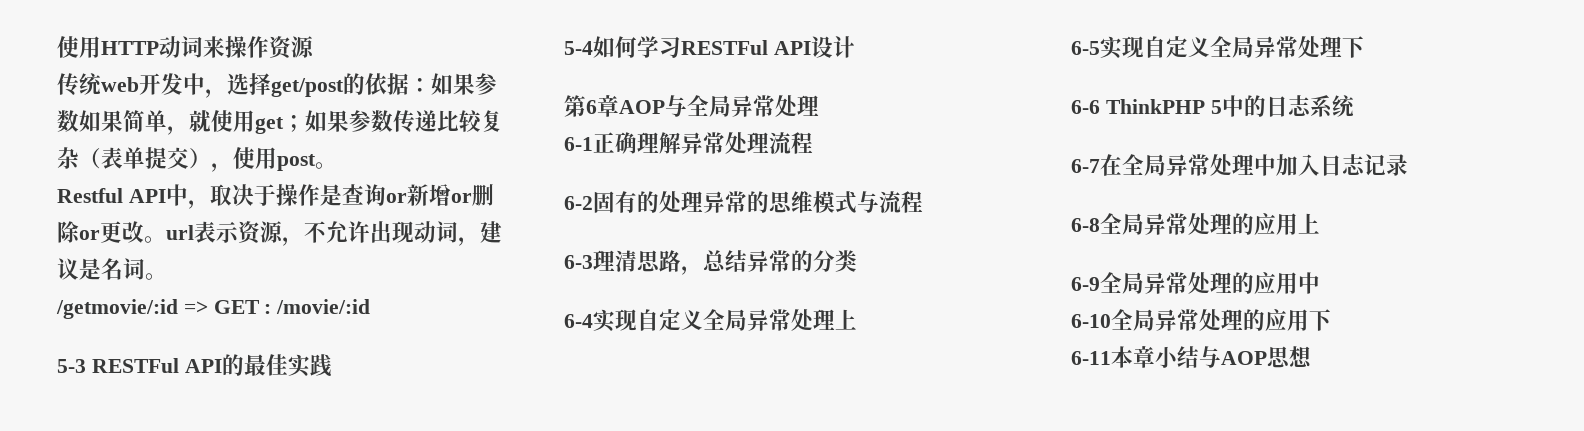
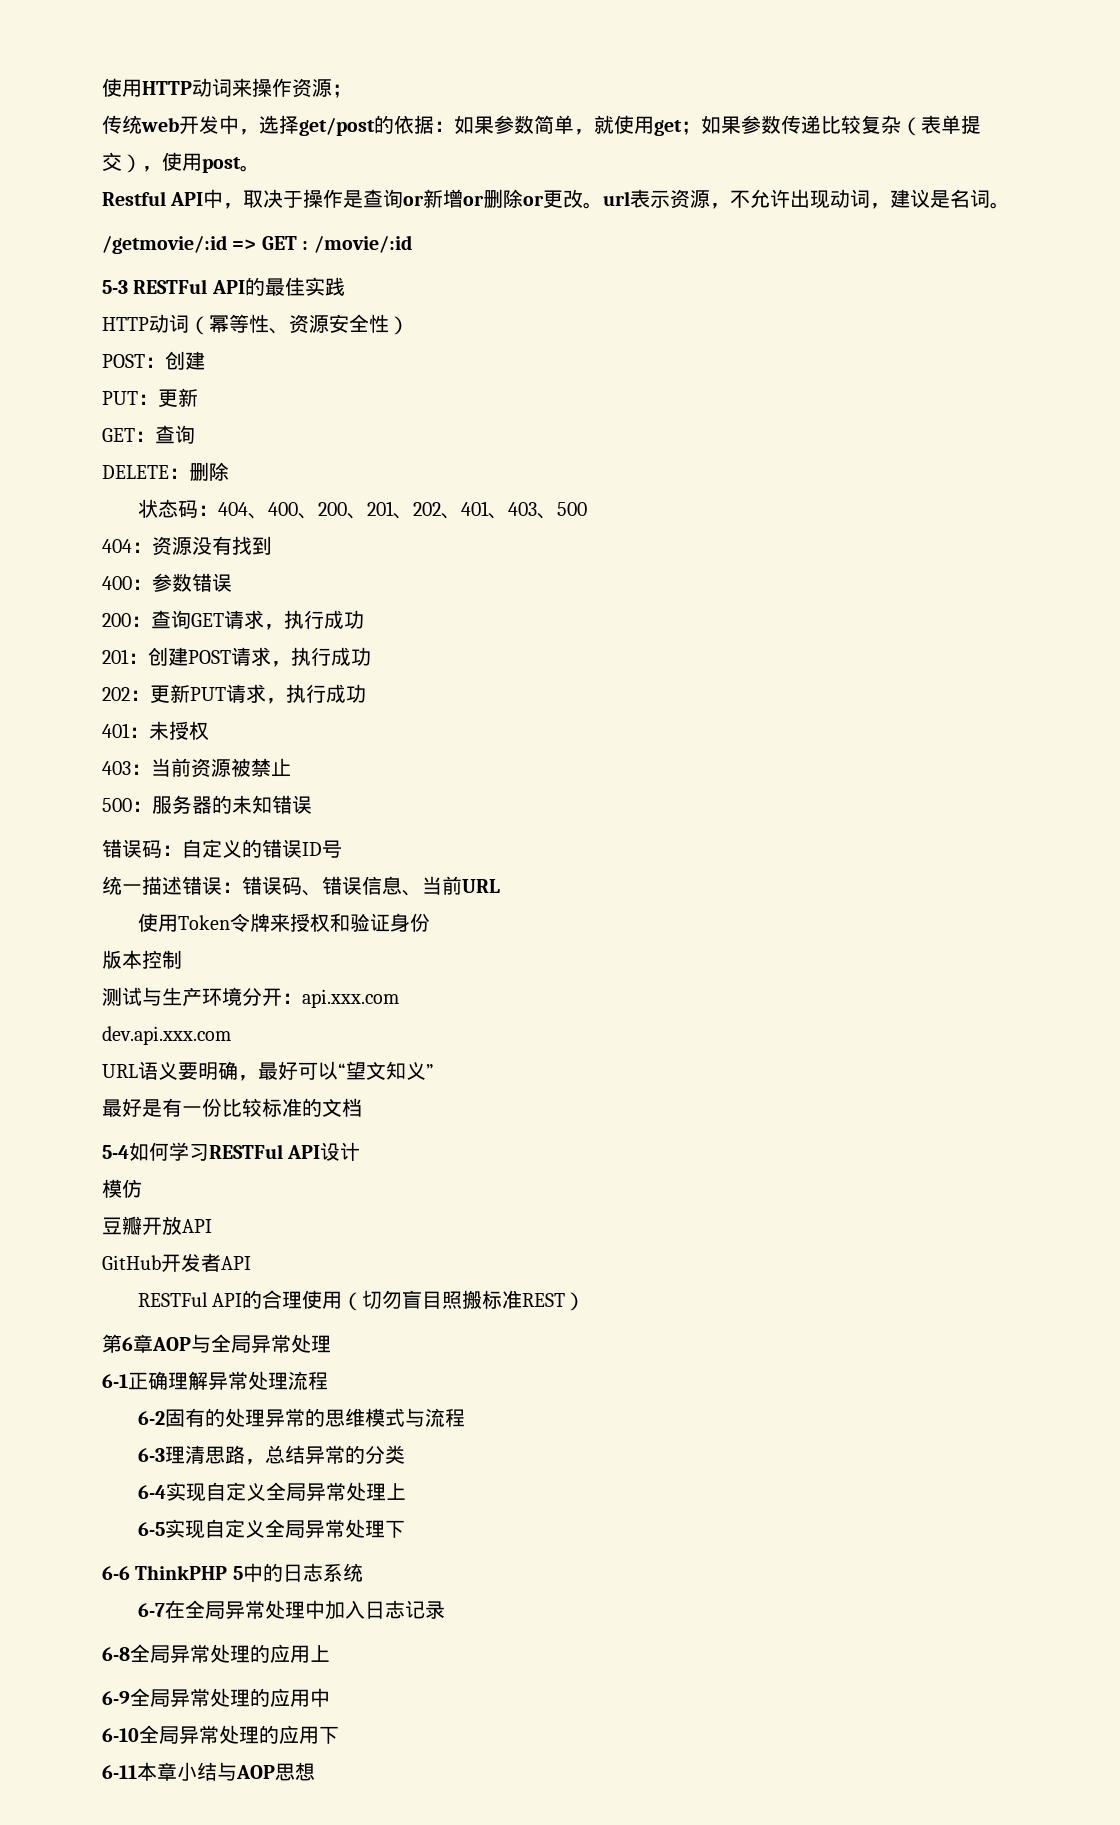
- 使用HTTP动词来操作资源
+ 使用HTTP动词来操作资源；
- 传统web开发中，选择get/post的依据：如果参数如果简单，就使用get；如果参数传递比较复杂（表单提交），使用post。
+ 传统web开发中，选择get/post的依据：如果参数简单，就使用get；如果参数传递比较复杂（表单提交），使用post。
+ HTTP动词（幂等性、资源安全性）
+ POST：创建
+ PUT：更新
+ GET：查询
+ DELETE：删除
+ 状态码：404、400、200、201、202、401、403、500
+ 404：资源没有找到
+ 400：参数错误
+ 200：查询GET请求，执行成功
+ 201：创建POST请求，执行成功
+ 202：更新PUT请求，执行成功
+ 401：未授权
+ 403：当前资源被禁止
+ 500：服务器的未知错误
+ 错误码：自定义的错误ID号
+ 统一描述错误：错误码、错误信息、当前URL
+ 使用Token令牌来授权和验证身份
+ 版本控制
+ 测试与生产环境分开：api.xxx.com
+ dev.api.xxx.com
+ URL语义要明确，最好可以“望文知义”
+ 最好是有一份比较标准的文档
+ 模仿
+ 豆瓣开放API
+ GitHub开发者API
+ RESTFul API的合理使用（切勿盲目照搬标准REST）

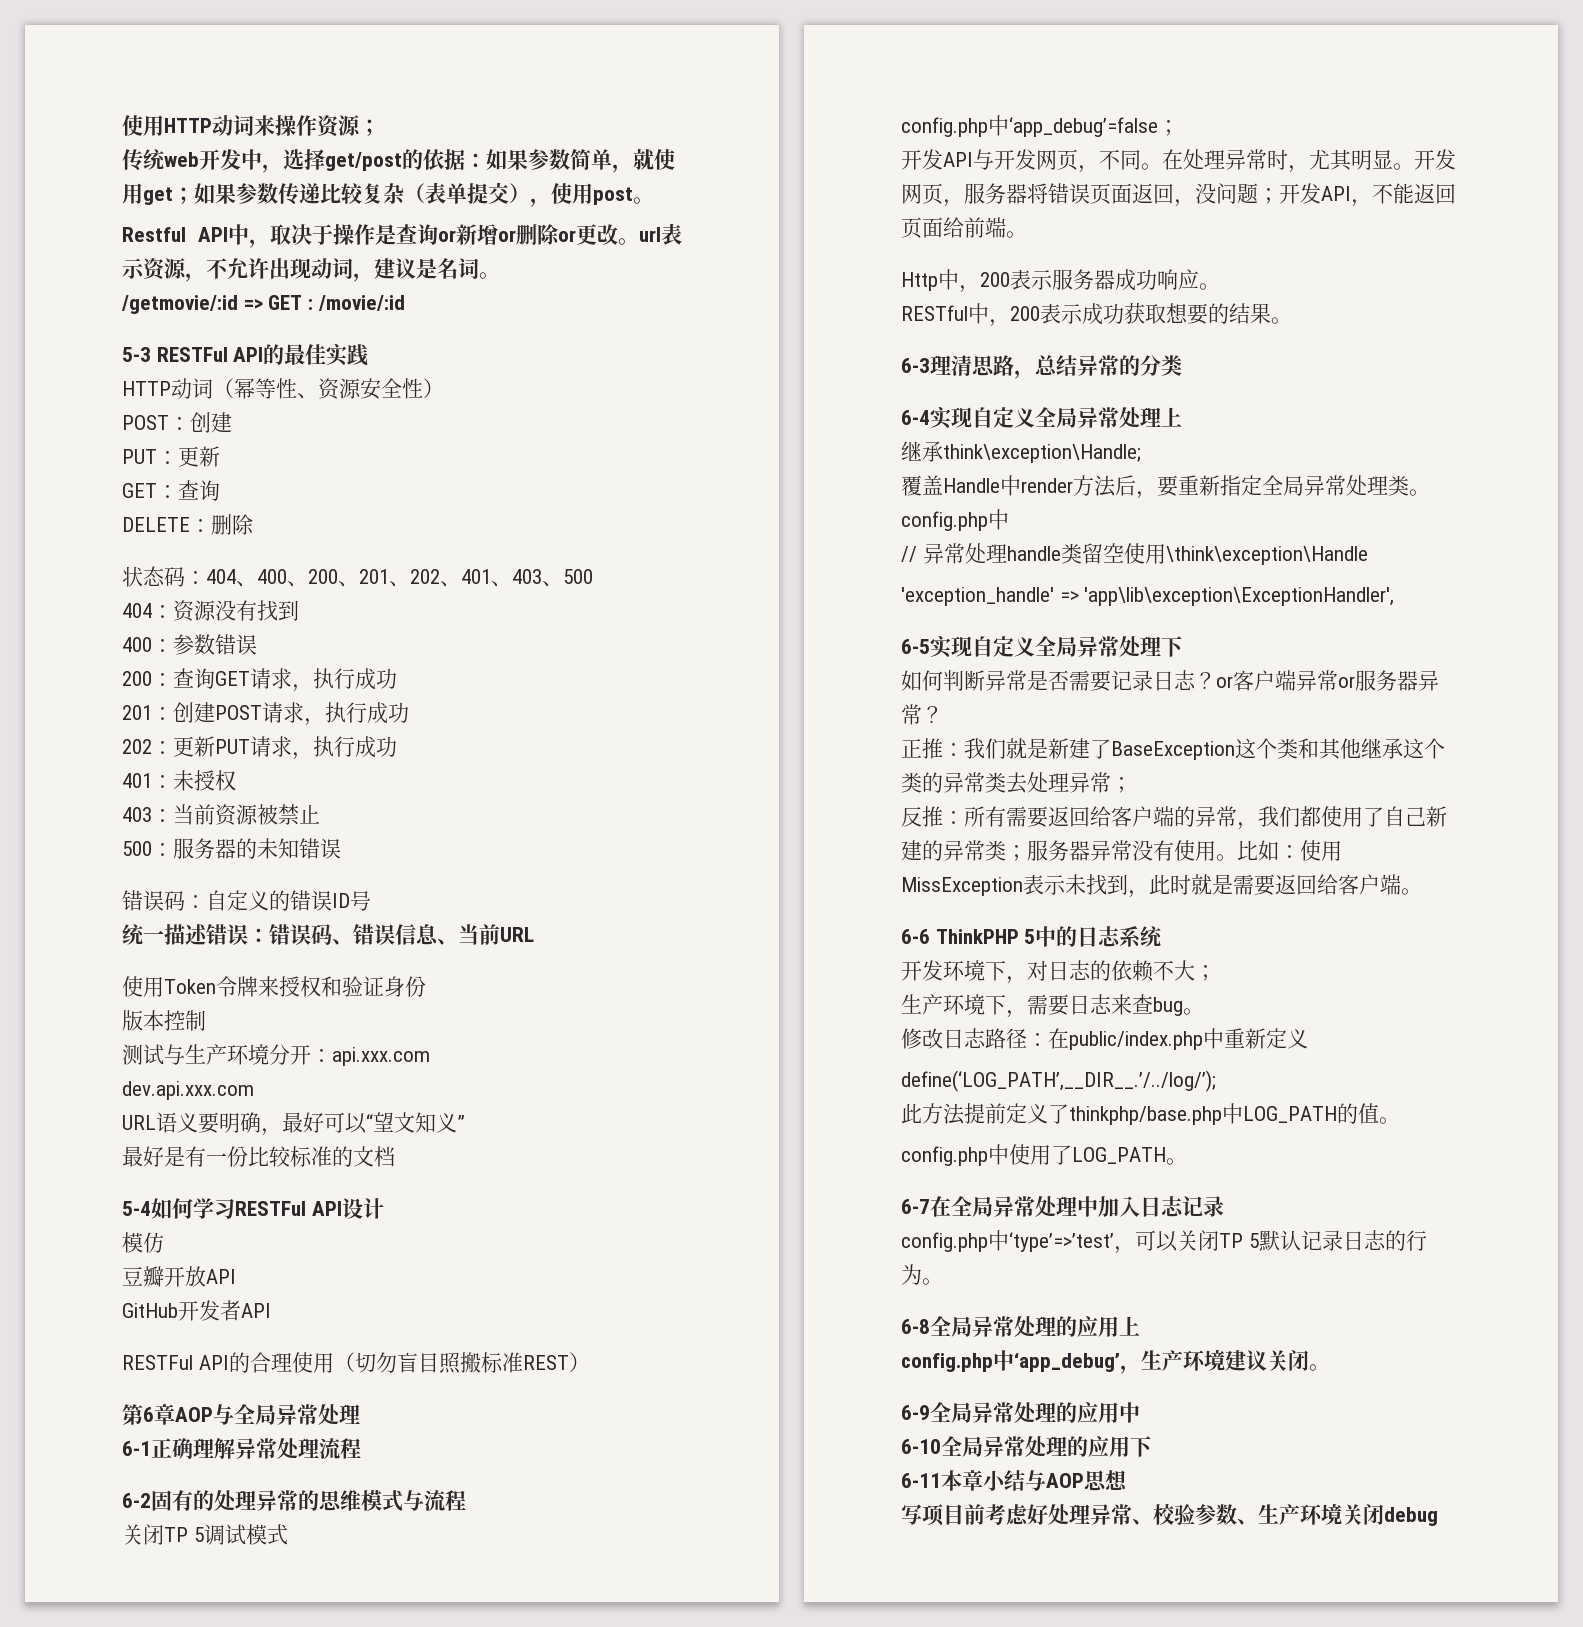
+ 关闭TP 5调试模式
+ config.php中‘app_debug’=false；
+ 开发API与开发网页，不同。在处理异常时，尤其明显。开发网页，服务器将错误页面返回，没问题；开发API，不能返回页面给前端。
+ Http中，200表示服务器成功响应。
+ RESTful中，200表示成功获取想要的结果。
+ 继承think\exception\Handle;
+ 覆盖Handle中render方法后，要重新指定全局异常处理类。config.php中
+ // 异常处理handle类留空使用\think\exception\Handle
+ 'exception_handle' => 'app\lib\exception\ExceptionHandler',
+ 如何判断异常是否需要记录日志？or客户端异常or服务器异常？
+ 正推：我们就是新建了BaseException这个类和其他继承这个类的异常类去处理异常；
+ 反推：所有需要返回给客户端的异常，我们都使用了自己新建的异常类；服务器异常没有使用。比如：使用MissException表示未找到，此时就是需要返回给客户端。
+ 开发环境下，对日志的依赖不大；
+ 生产环境下，需要日志来查bug。
+ 修改日志路径：在public/index.php中重新定义
+ define(‘LOG_PATH’,__DIR__.’/../log/’);
+ 此方法提前定义了thinkphp/base.php中LOG_PATH的值。
+ config.php中使用了LOG_PATH。
+ config.php中‘type’=>’test’，可以关闭TP 5默认记录日志的行为。
+ config.php中‘app_debug’，生产环境建议关闭。
+ 写项目前考虑好处理异常、校验参数、生产环境关闭debug

